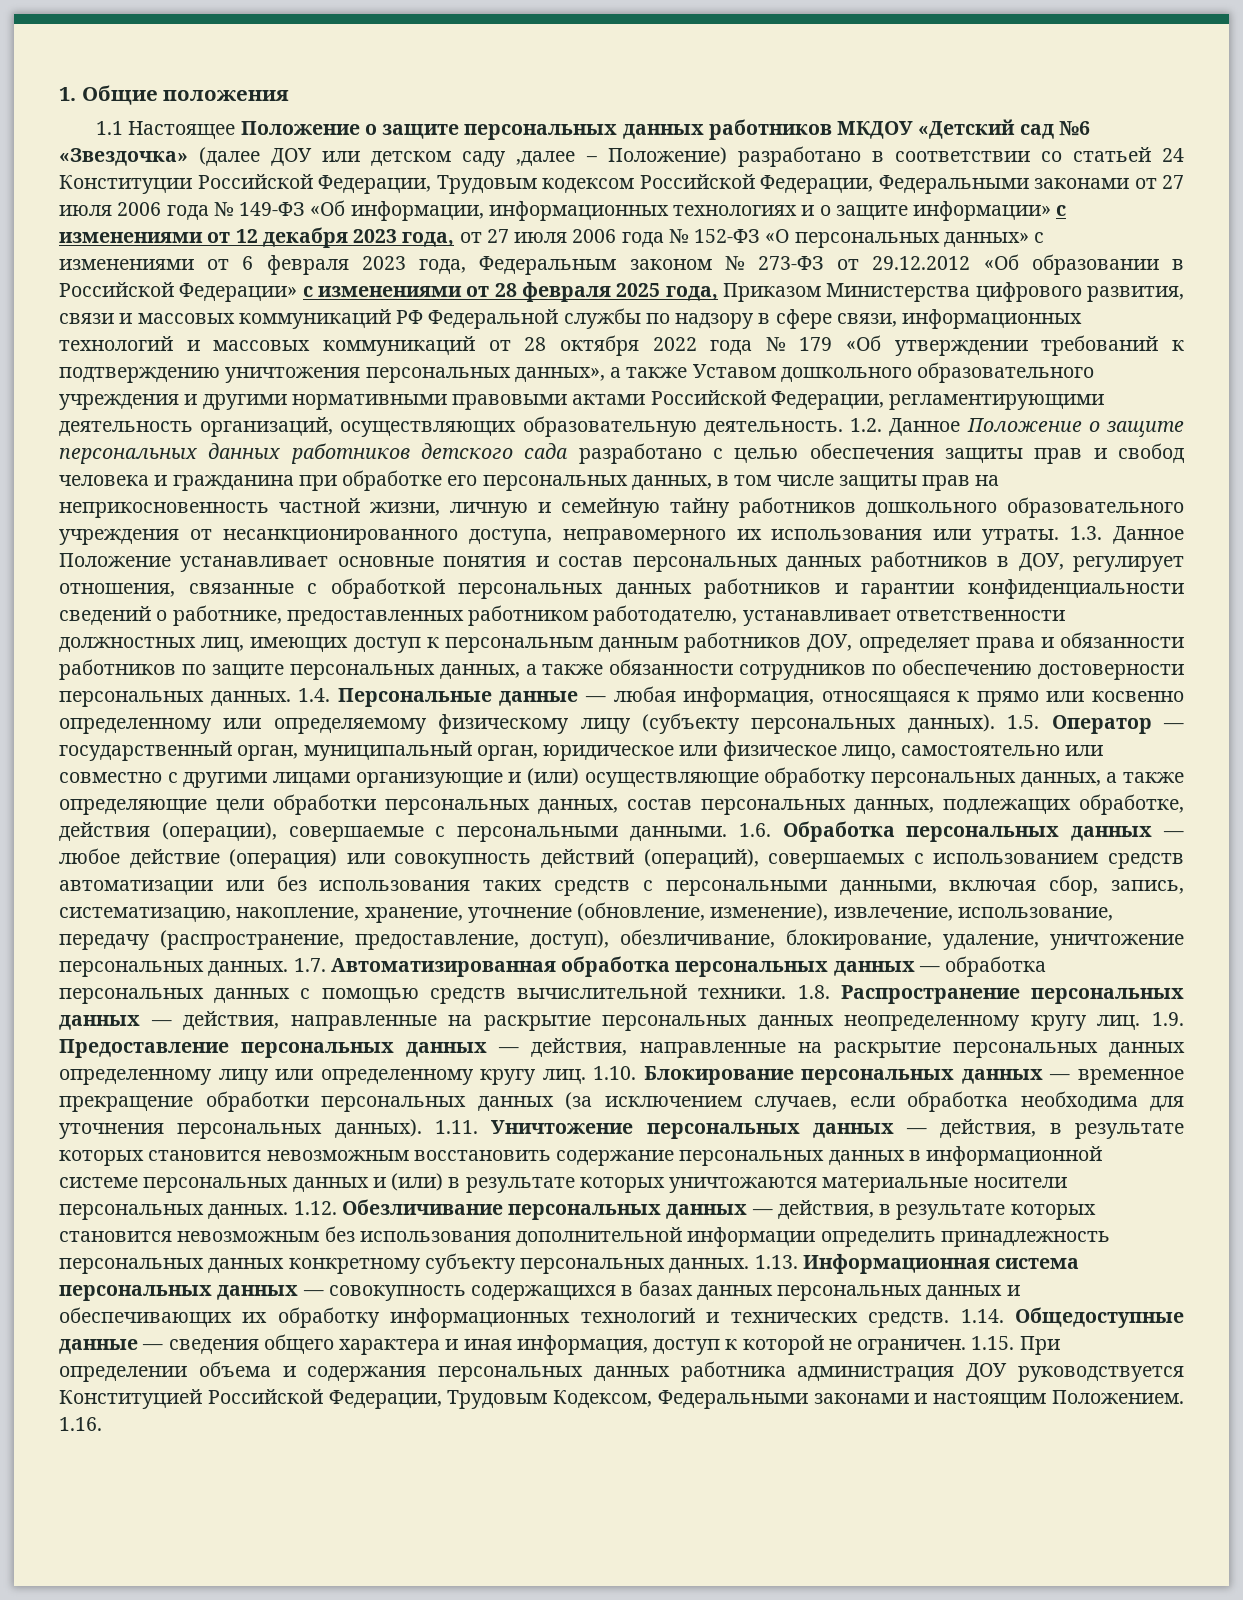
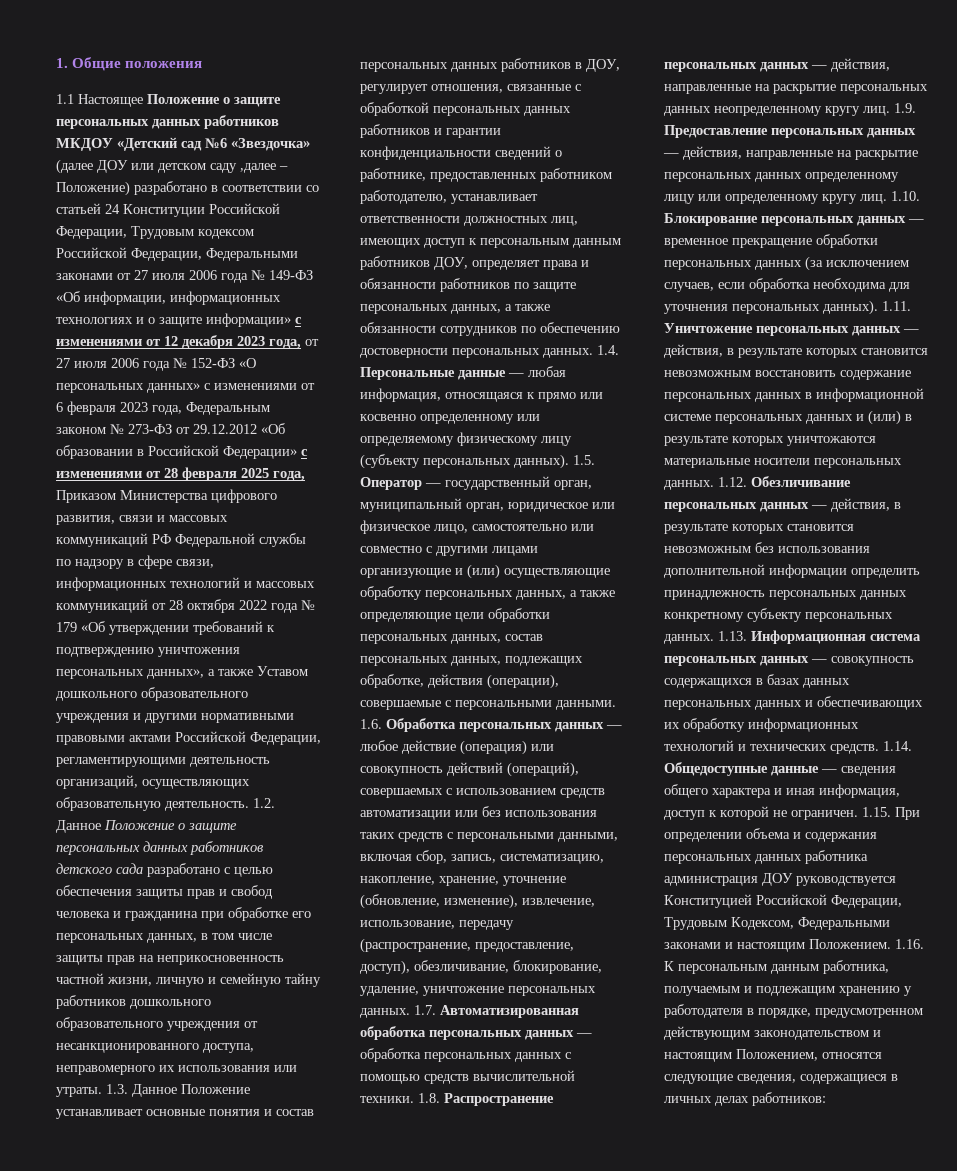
- 1.16.
+ 1.16. К персональным данным работника, получаемым и подлежащим хранению у работодателя в порядке, предусмотренном действующим законодательством и настоящим Положением, относятся следующие сведения, содержащиеся в личных делах работников:

